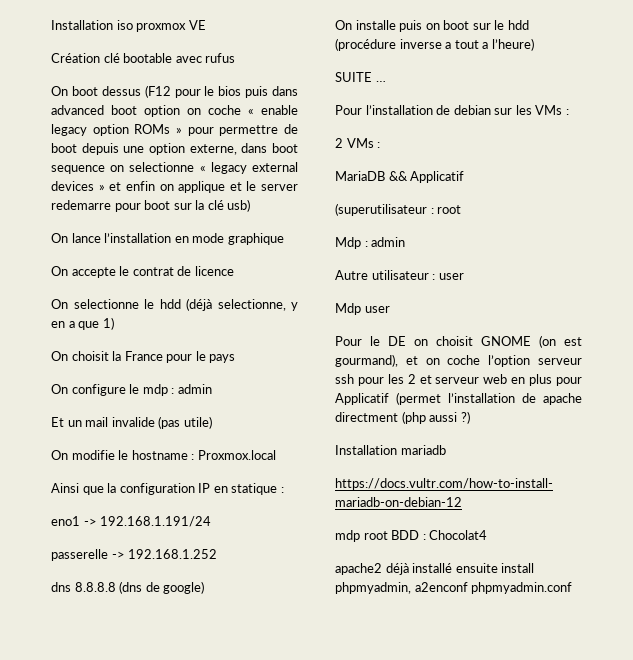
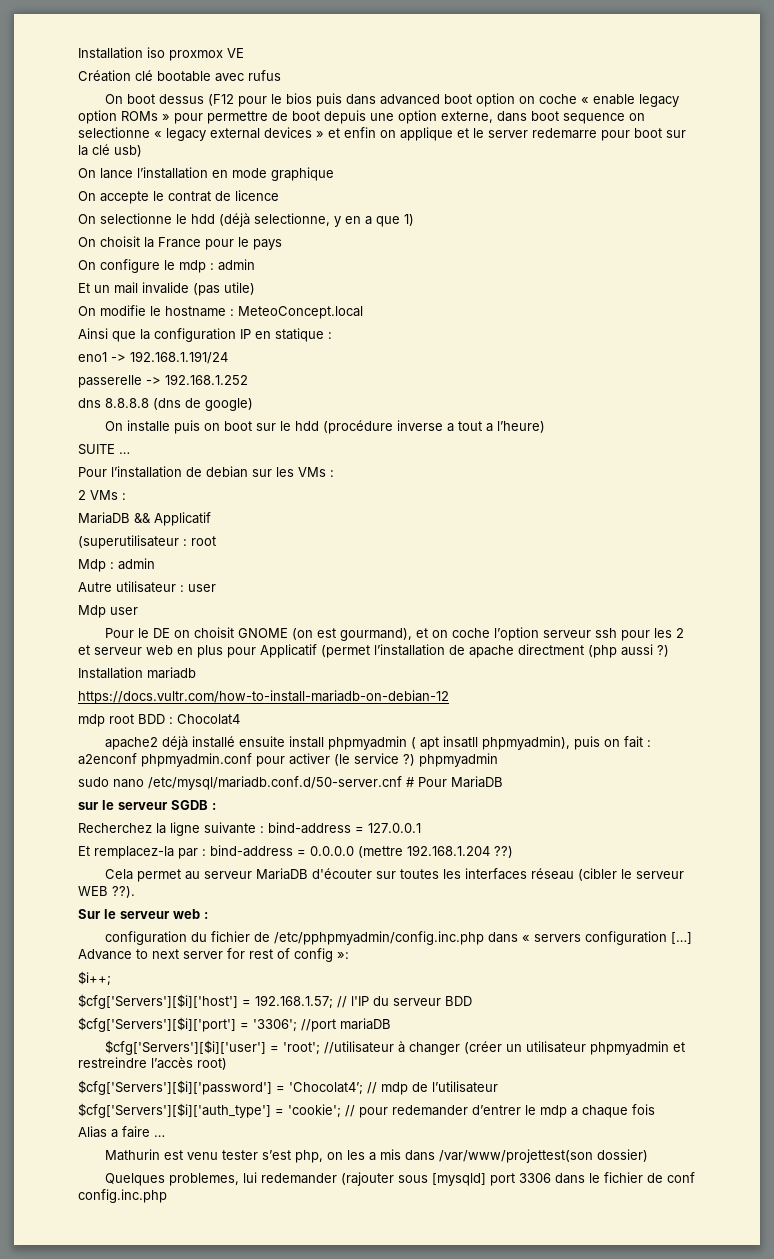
- On modifie le hostname : Proxmox.local
+ On modifie le hostname : MeteoConcept.local
- apache2 déjà installé ensuite install phpmyadmin, a2enconf phpmyadmin.conf
+ apache2 déjà installé ensuite install phpmyadmin ( apt insatll phpmyadmin), puis on fait : a2enconf phpmyadmin.conf pour activer (le service ?) phpmyadmin
+ sudo nano /etc/mysql/mariadb.conf.d/50-server.cnf # Pour MariaDB
+ sur le serveur SGDB :
+ Recherchez la ligne suivante : bind-address = 127.0.0.1
+ Et remplacez-la par : bind-address = 0.0.0.0 (mettre 192.168.1.204 ??)
+ Cela permet au serveur MariaDB d'écouter sur toutes les interfaces réseau (cibler le serveur WEB ??).
+ Sur le serveur web :
+ configuration du fichier de /etc/pphpmyadmin/config.inc.php dans « servers configuration […] Advance to next server for rest of config »:
+ $i++;
+ $cfg['Servers'][$i]['host'] = 192.168.1.57; // l'IP du serveur BDD
+ $cfg['Servers'][$i]['port'] = '3306'; //port mariaDB
+ $cfg['Servers'][$i]['user'] = 'root'; //utilisateur à changer (créer un utilisateur phpmyadmin et restreindre l’accès root)
+ $cfg['Servers'][$i]['password'] = 'Chocolat4’; // mdp de l’utilisateur
+ $cfg['Servers'][$i]['auth_type'] = 'cookie'; // pour redemander d’entrer le mdp a chaque fois
+ Alias a faire …
+ Mathurin est venu tester s’est php, on les a mis dans /var/www/projettest(son dossier)
+ Quelques problemes, lui redemander (rajouter sous [mysqld] port 3306 dans le fichier de conf config.inc.php

